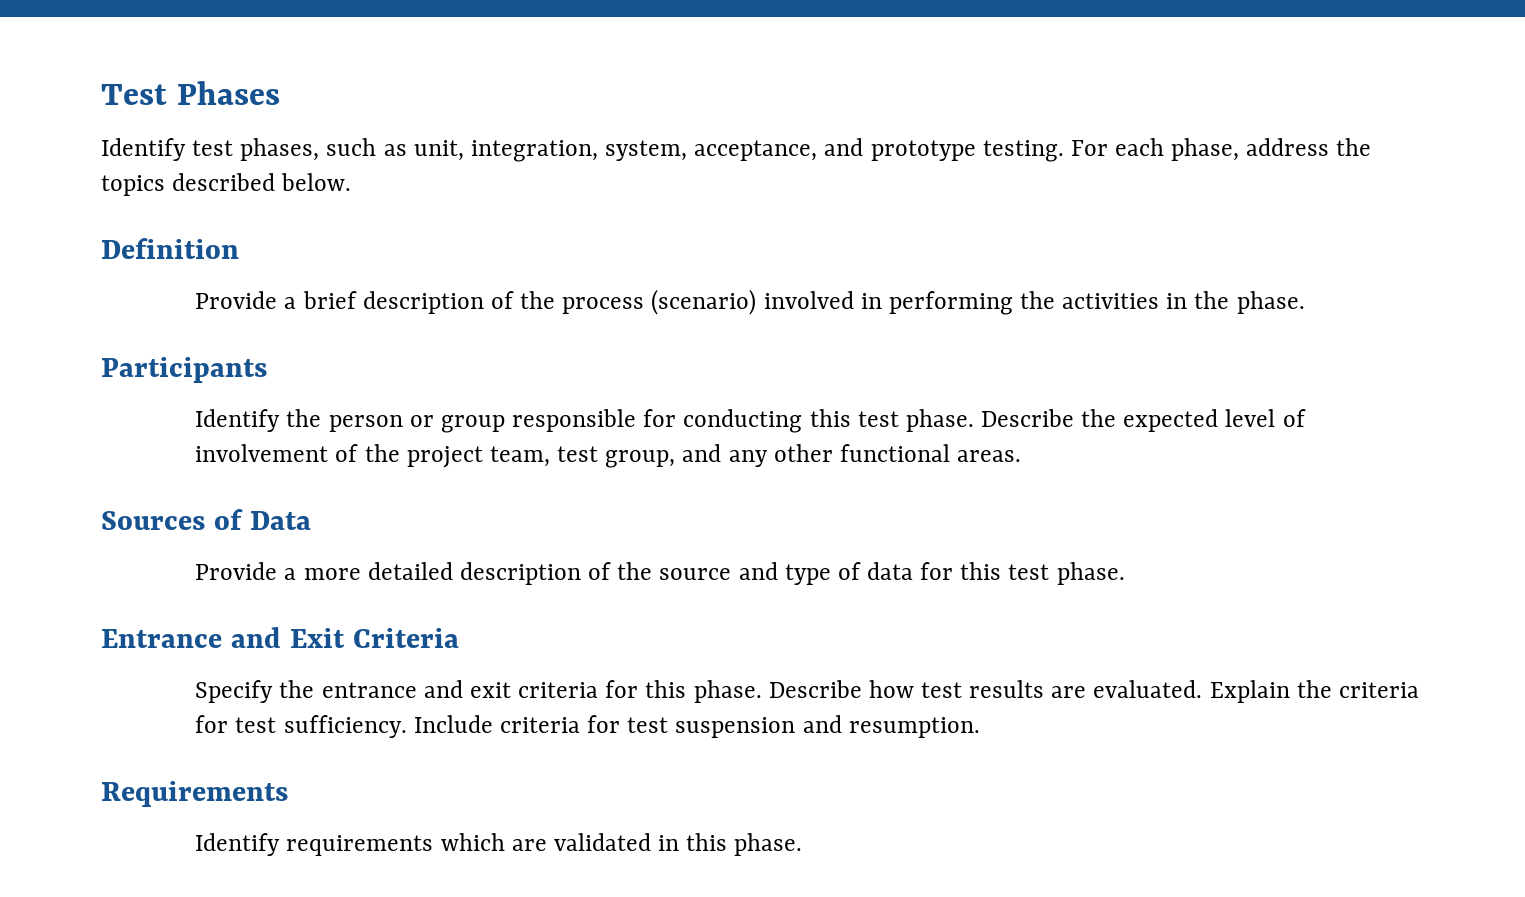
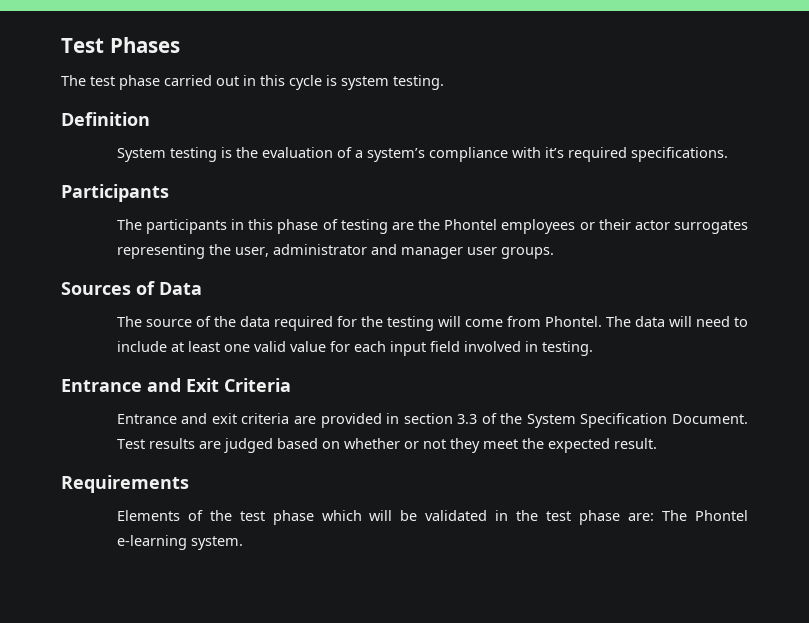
- Identify test phases, such as unit, integration, system, acceptance, and prototype testing. For each phase, address the topics described below.
+ The test phase carried out in this cycle is system testing.
  Definition
- Provide a brief description of the process (scenario) involved in performing the activities in the phase.
+ System testing is the evaluation of a system’s compliance with it’s required specifications.
  Participants
- Identify the person or group responsible for conducting this test phase. Describe the expected level of involvement of the project team, test group, and any other functional areas.
+ The participants in this phase of testing are the Phontel employees or their actor surrogates representing the user, administrator and manager user groups.
  Sources of Data
- Provide a more detailed description of the source and type of data for this test phase.
+ The source of the data required for the testing will come from Phontel. The data will need to include at least one valid value for each input field involved in testing.
  Entrance and Exit Criteria
- Specify the entrance and exit criteria for this phase. Describe how test results are evaluated. Explain the criteria for test sufficiency. Include criteria for test suspension and resumption.
+ Entrance and exit criteria are provided in section 3.3 of the System Specification Document. Test results are judged based on whether or not they meet the expected result.
  Requirements
- Identify requirements which are validated in this phase.
+ Elements of the test phase which will be validated in the test phase are: The Phontel e-learning system.

